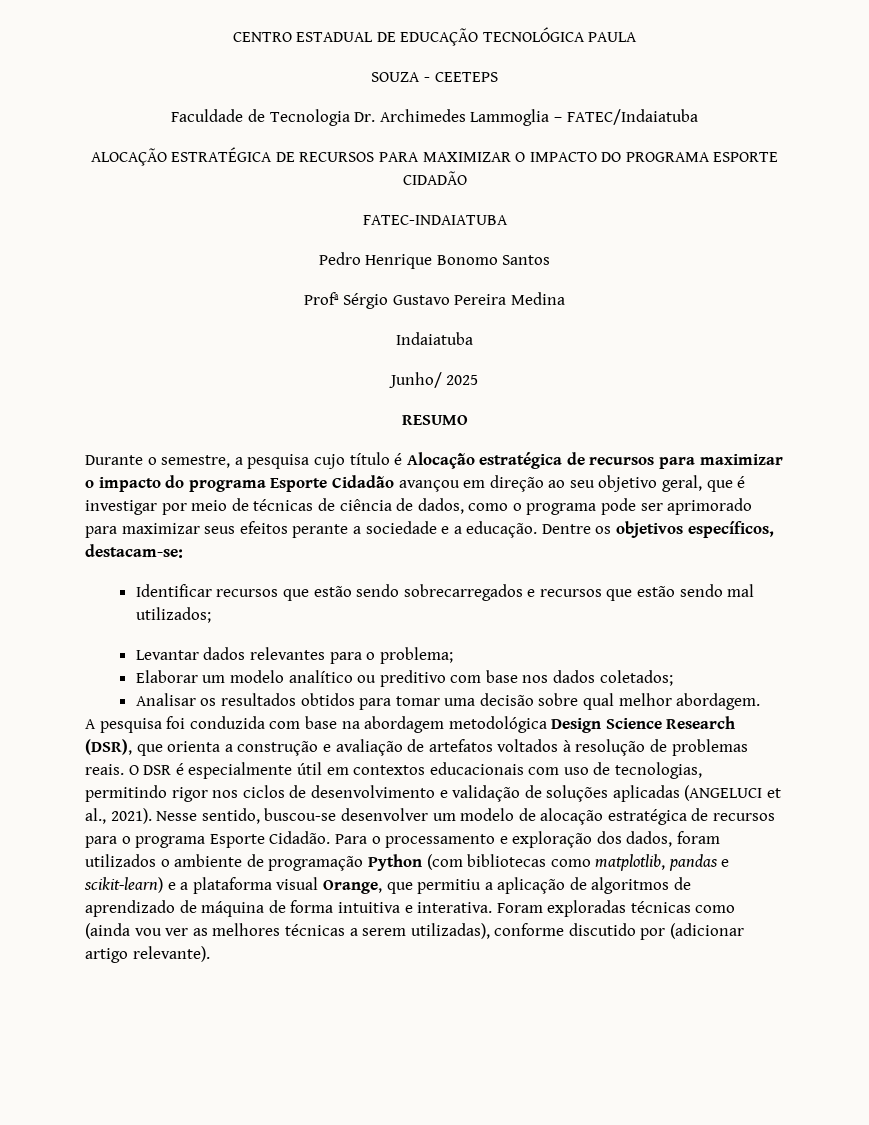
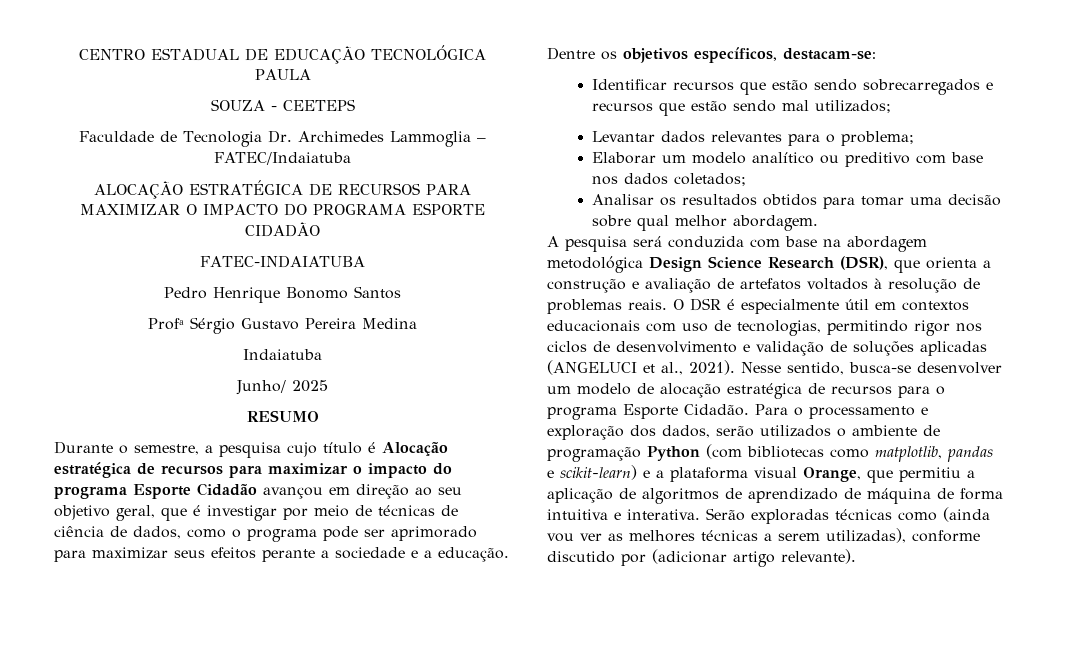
- A pesquisa foi conduzida com base na abordagem metodológica Design Science Research (DSR), que orienta a construção e avaliação de artefatos voltados à resolução de problemas reais.
+ A pesquisa será conduzida com base na abordagem metodológica Design Science Research (DSR), que orienta a construção e avaliação de artefatos voltados à resolução de problemas reais.
- Nesse sentido, buscou-se desenvolver um modelo de alocação estratégica de recursos para o programa Esporte Cidadão.
+ Nesse sentido, busca-se desenvolver um modelo de alocação estratégica de recursos para o programa Esporte Cidadão.
- Para o processamento e exploração dos dados, foram utilizados o ambiente de programação Python (com bibliotecas como matplotlib, pandas e scikit-learn) e a plataforma visual Orange, que permitiu a aplicação de algoritmos de aprendizado de máquina de forma intuitiva e interativa.
+ Para o processamento e exploração dos dados, serão utilizados o ambiente de programação Python (com bibliotecas como matplotlib, pandas e scikit-learn) e a plataforma visual Orange, que permitiu a aplicação de algoritmos de aprendizado de máquina de forma intuitiva e interativa.
- Foram exploradas técnicas como (ainda vou ver as melhores técnicas a serem utilizadas), conforme discutido por (adicionar artigo relevante).
+ Serão exploradas técnicas como (ainda vou ver as melhores técnicas a serem utilizadas), conforme discutido por (adicionar artigo relevante).

